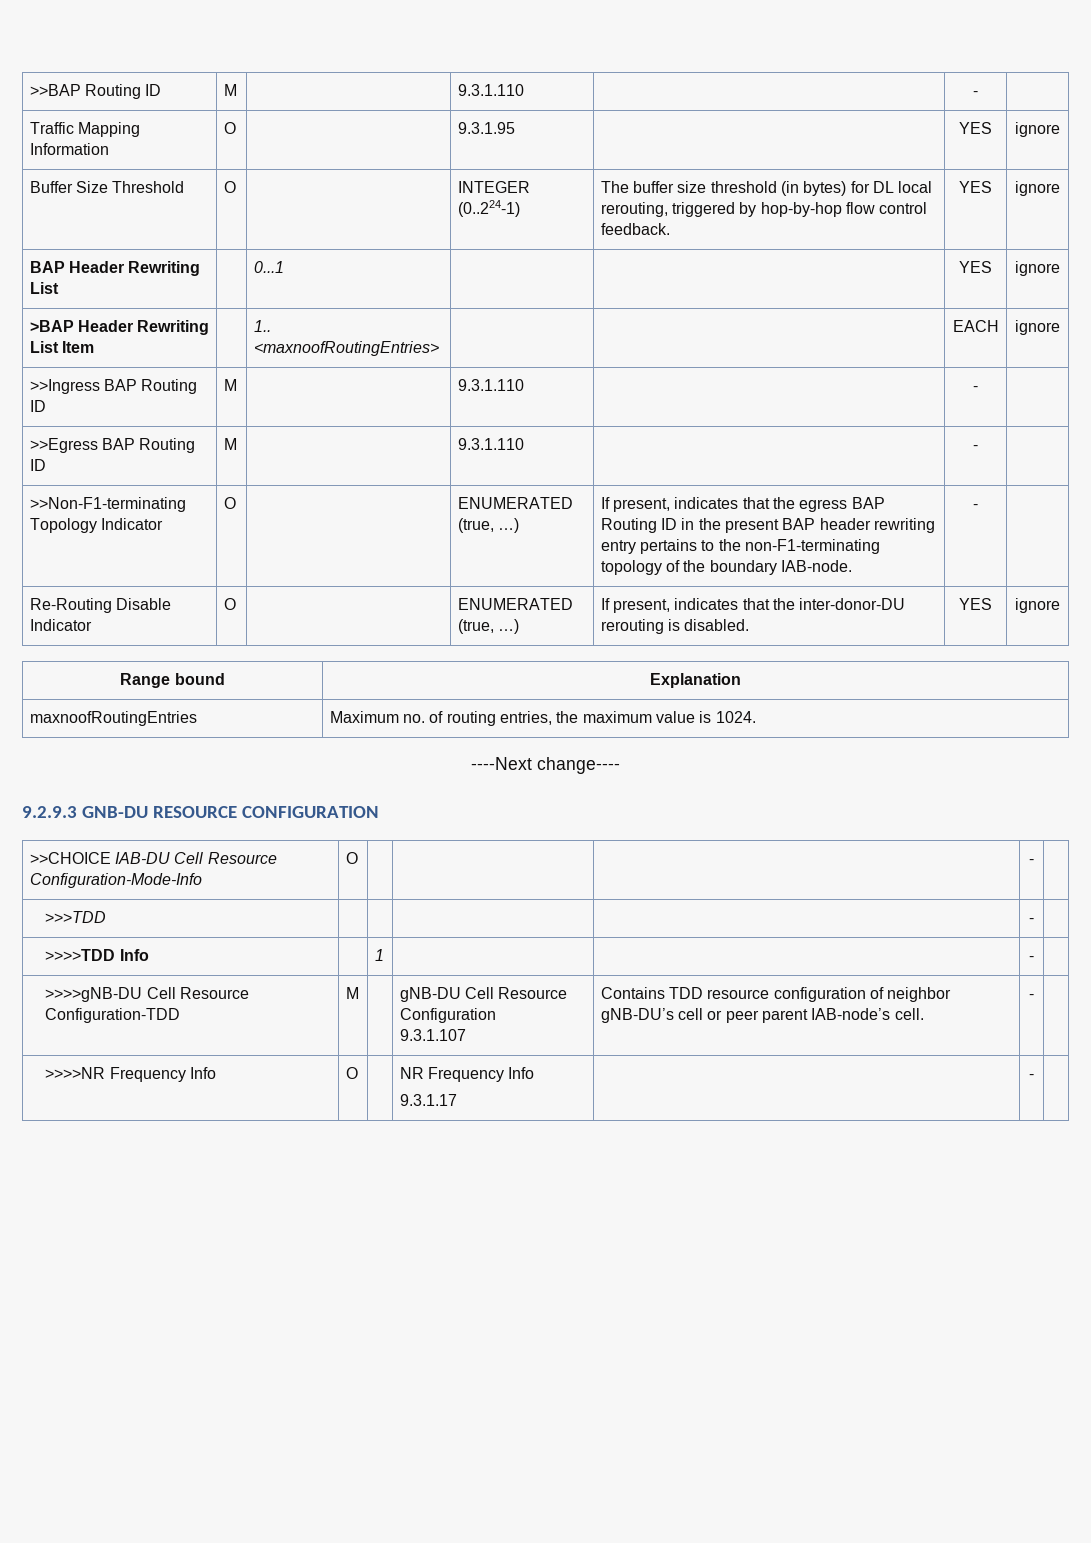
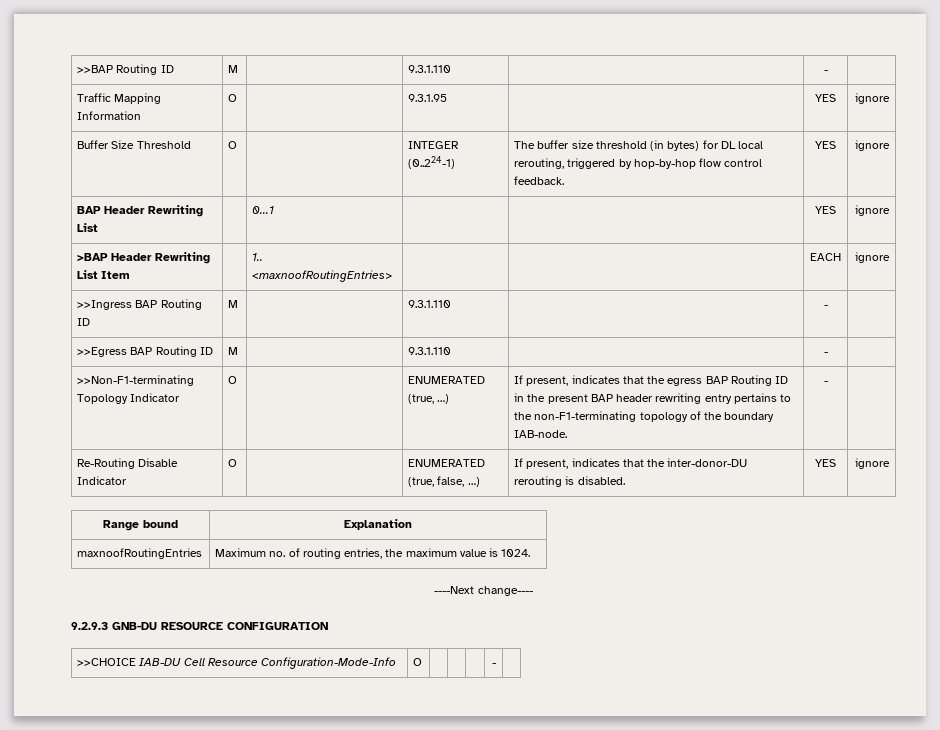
- Re-Routing Disable Indicator | O | | ENUMERATED (true, …) | If present, indicates that the inter-donor-DU rerouting is disabled. | YES | ignore
+ Re-Routing Disable Indicator | O | | ENUMERATED (true, false, …) | If present, indicates that the inter-donor-DU rerouting is disabled. | YES | ignore
- >>>TDD | | | | | - |
- >>>>TDD Info | | 1 | | | - |
- >>>>gNB-DU Cell Resource Configuration-TDD | M | | gNB-DU Cell Resource Configuration
- 9.3.1.107 | Contains TDD resource configuration of neighbor gNB-DU’s cell or peer parent IAB-node’s cell. | - |
- >>>>NR Frequency Info | O | | NR Frequency Info
- 9.3.1.17 | | - |

